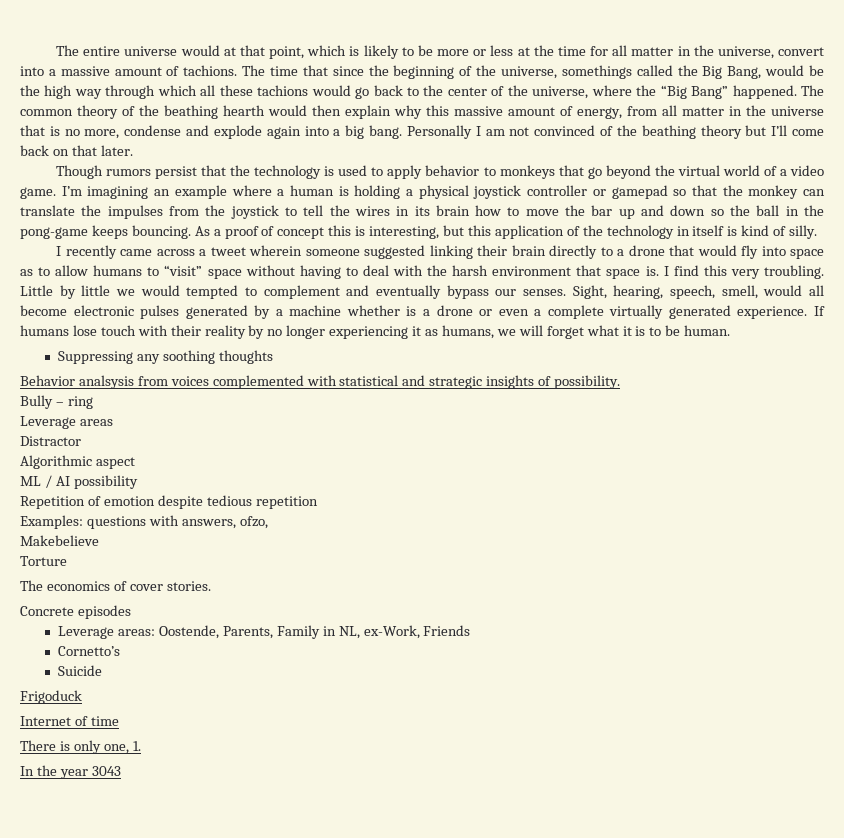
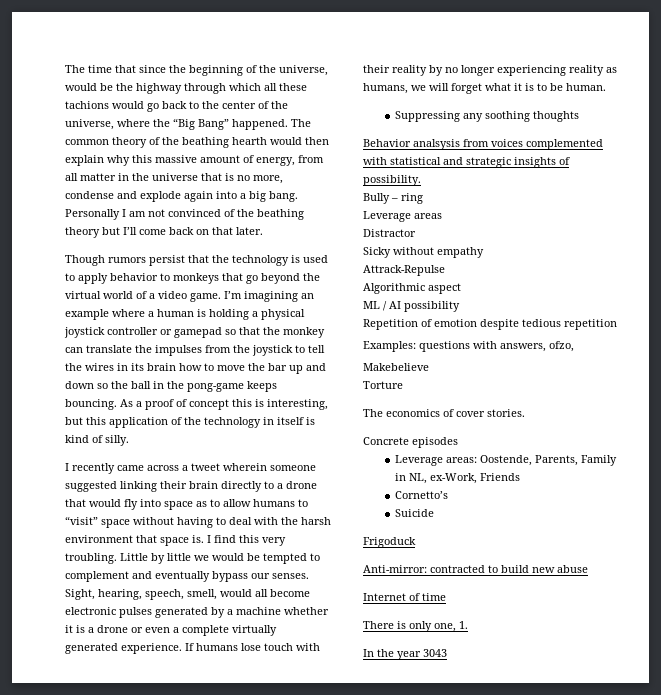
- The entire universe would at that point, which is likely to be more or less at the time for all matter in the universe, convert into a massive amount of tachions. The time that since the beginning of the universe, somethings called the Big Bang, would be the high way through which all these tachions would go back to the center of the universe, where the “Big Bang” happened.
+ The time that since the beginning of the universe, would be the highway through which all these tachions would go back to the center of the universe, where the “Big Bang” happened.
- Little by little we would tempted to complement and eventually bypass our senses.
+ Little by little we would be tempted to complement and eventually bypass our senses.
- Sight, hearing, speech, smell, would all become electronic pulses generated by a machine whether is a drone or even a complete virtually generated experience.
+ Sight, hearing, speech, smell, would all become electronic pulses generated by a machine whether it is a drone or even a complete virtually generated experience.
- If humans lose touch with their reality by no longer experiencing it as humans, we will forget what it is to be human.
+ If humans lose touch with their reality by no longer experiencing reality as humans, we will forget what it is to be human.
+ Sicky without empathy
+ Attrack-Repulse
+ Anti-mirror: contracted to build new abuse

